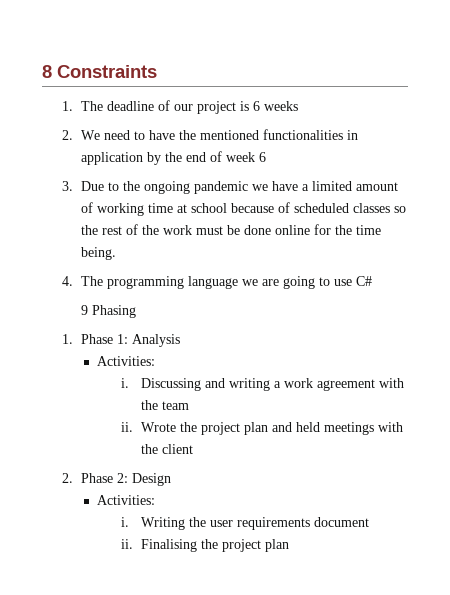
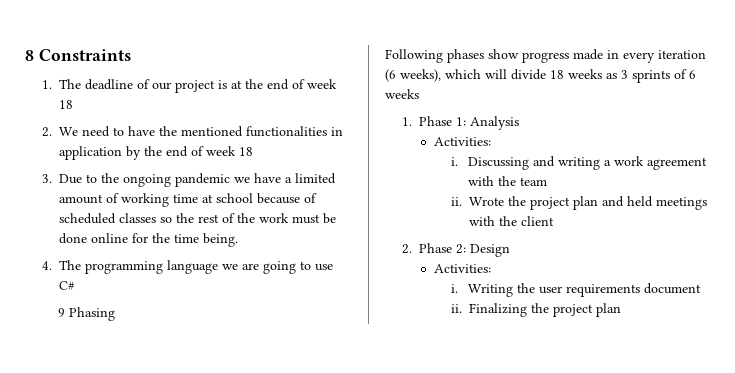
- 1. The deadline of our project is 6 weeks
+ 1. The deadline of our project is at the end of week 18
- 2. We need to have the mentioned functionalities in application by the end of week 6
+ 2. We need to have the mentioned functionalities in application by the end of week 18
+ Following phases show progress made in every iteration (6 weeks), which will divide 18 weeks as 3 sprints of 6 weeks
- Finalising the project plan
+ Finalizing the project plan

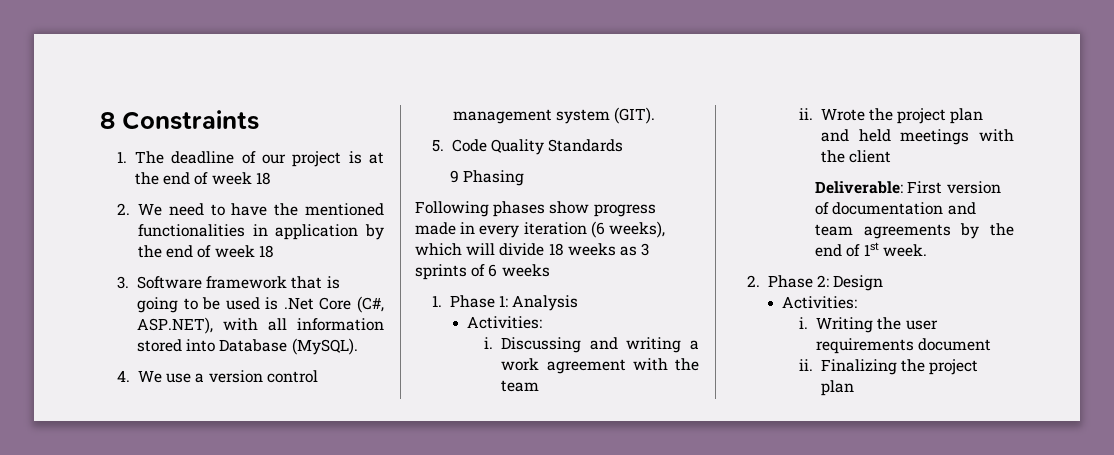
- 3. Due to the ongoing pandemic we have a limited amount of working time at school because of scheduled classes so the rest of the work must be done online for the time being.
- 4. The programming language we are going to use C#
+ 3. Software framework that is going to be used is .Net Core (C#, ASP.NET), with all information stored into Database (MySQL).
+ 4. We use a version control management system (GIT).
+ 5. Code Quality Standards
+ Deliverable: First version of documentation and team agreements by the end of 1st week.

